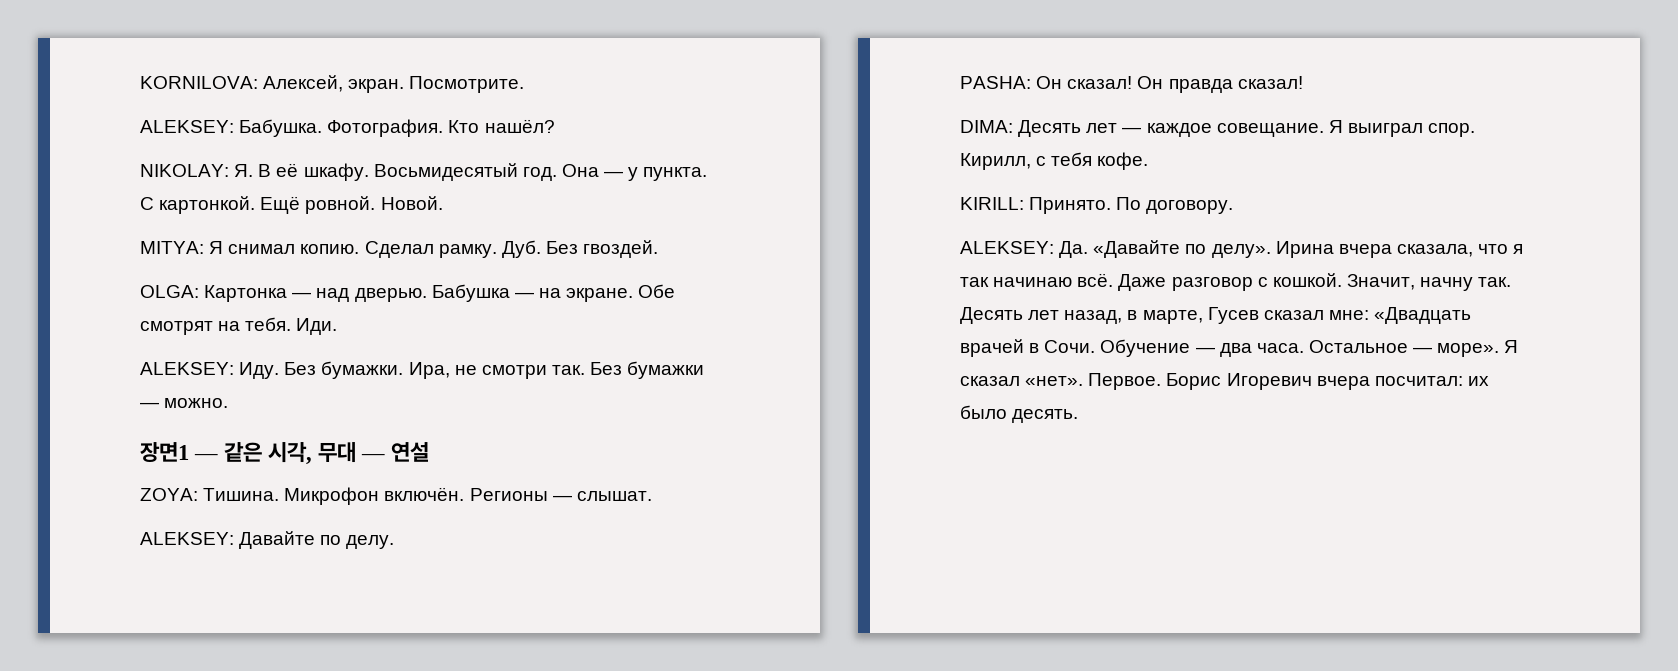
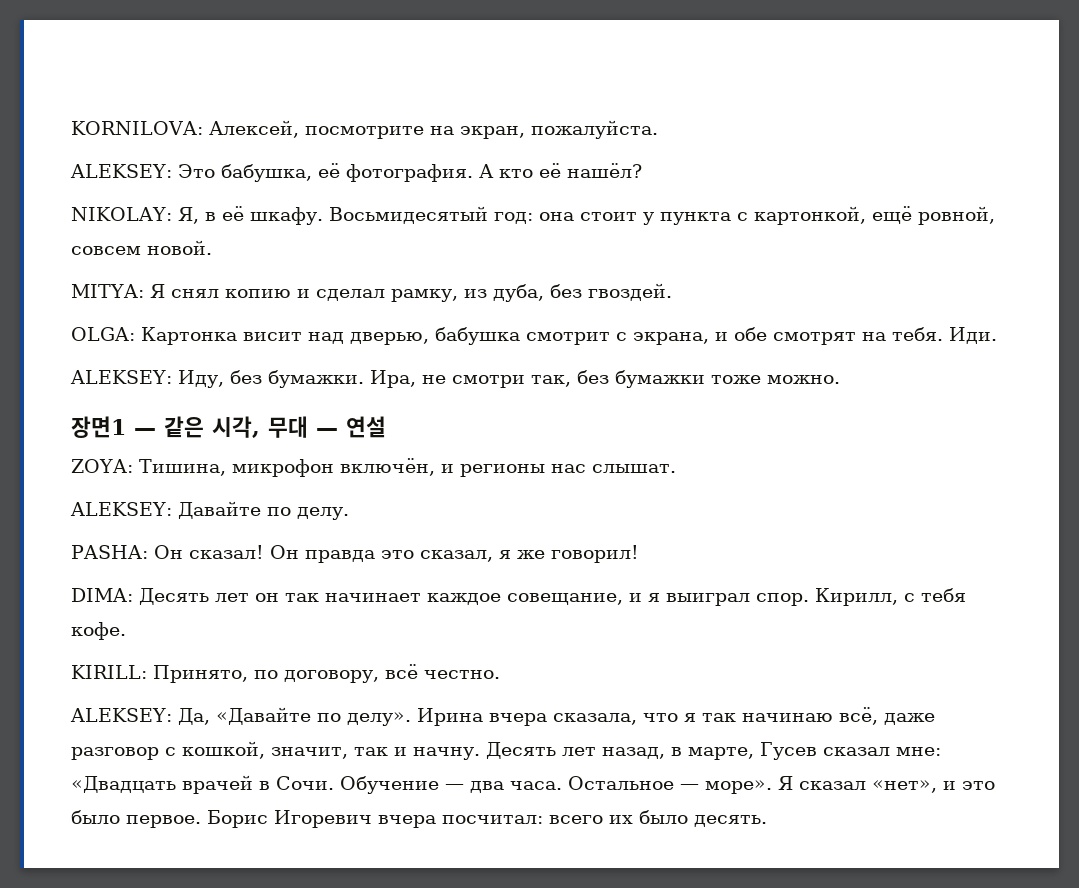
- KORNILOVA: Алексей, экран. Посмотрите.
- ALEKSEY: Бабушка. Фотография. Кто нашёл?
+ KORNILOVA: Алексей, посмотрите на экран, пожалуйста.
+ ALEKSEY: Это бабушка, её фотография. А кто её нашёл?
- NIKOLAY: Я. В её шкафу.
+ NIKOLAY: Я, в её шкафу.
- Восьмидесятый год. Она — у пункта. С картонкой. Ещё ровной. Новой.
- MITYA: Я снимал копию. Сделал рамку. Дуб. Без гвоздей.
- OLGA: Картонка — над дверью. Бабушка — на экране. Обе смотрят на тебя.
+ Восьмидесятый год: она стоит у пункта с картонкой, ещё ровной, совсем новой.
+ MITYA: Я снял копию и сделал рамку, из дуба, без гвоздей.
+ OLGA: Картонка висит над дверью, бабушка смотрит с экрана, и обе смотрят на тебя.
- ALEKSEY: Иду. Без бумажки.
+ ALEKSEY: Иду, без бумажки.
- Ира, не смотри так. Без бумажки — можно.
+ Ира, не смотри так, без бумажки тоже можно.
- ZOYA: Тишина. Микрофон включён. Регионы — слышат.
+ ZOYA: Тишина, микрофон включён, и регионы нас слышат.
- Он правда сказал!
- DIMA: Десять лет — каждое совещание. Я выиграл спор.
+ Он правда это сказал, я же говорил!
+ DIMA: Десять лет он так начинает каждое совещание, и я выиграл спор.
- KIRILL: Принято. По договору.
- ALEKSEY: Да. «Давайте по делу».
+ KIRILL: Принято, по договору, всё честно.
+ ALEKSEY: Да, «Давайте по делу».
- Ирина вчера сказала, что я так начинаю всё. Даже разговор с кошкой. Значит, начну так.
+ Ирина вчера сказала, что я так начинаю всё, даже разговор с кошкой, значит, так и начну.
- Я сказал «нет». Первое.
+ Я сказал «нет», и это было первое.
- Борис Игоревич вчера посчитал: их было десять.
+ Борис Игоревич вчера посчитал: всего их было десять.

